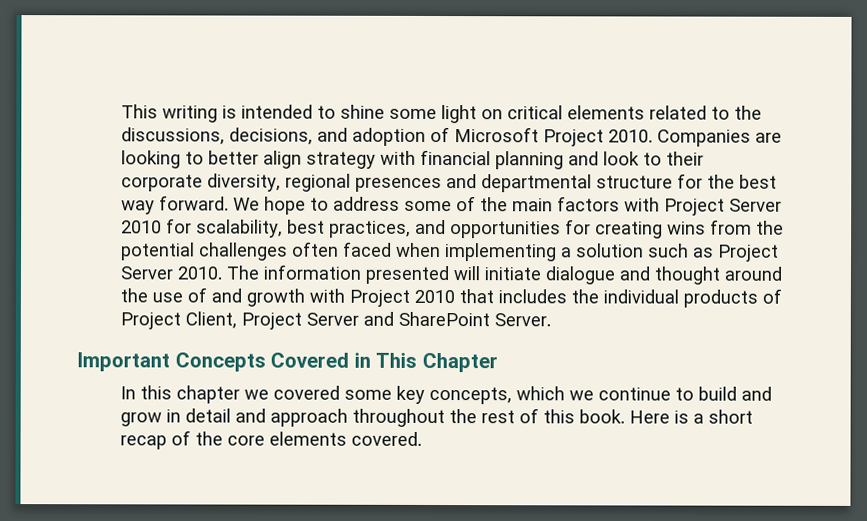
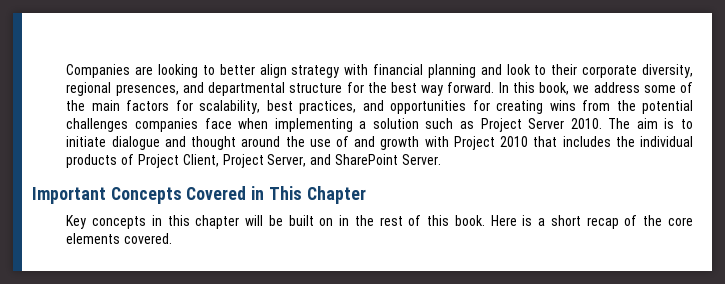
- This writing is intended to shine some light on critical elements related to the discussions, decisions, and adoption of Microsoft Project 2010. Companies are looking to better align strategy with financial planning and look to their corporate diversity, regional presences and departmental structure for the best way forward.
+ Companies are looking to better align strategy with financial planning and look to their corporate diversity, regional presences, and departmental structure for the best way forward.
- We hope to address some of the main factors with Project Server 2010 for scalability, best practices, and opportunities for creating wins from the potential challenges often faced when implementing a solution such as Project Server 2010.
+ In this book, we address some of the main factors for scalability, best practices, and opportunities for creating wins from the potential challenges companies face when implementing a solution such as Project Server 2010.
- The information presented will initiate dialogue and thought around the use of and growth with Project 2010 that includes the individual products of Project Client, Project Server and SharePoint Server.
+ The aim is to initiate dialogue and thought around the use of and growth with Project 2010 that includes the individual products of Project Client, Project Server, and SharePoint Server.
- In this chapter we covered some key concepts, which we continue to build and grow in detail and approach throughout the rest of this book.
+ Key concepts in this chapter will be built on in the rest of this book.

